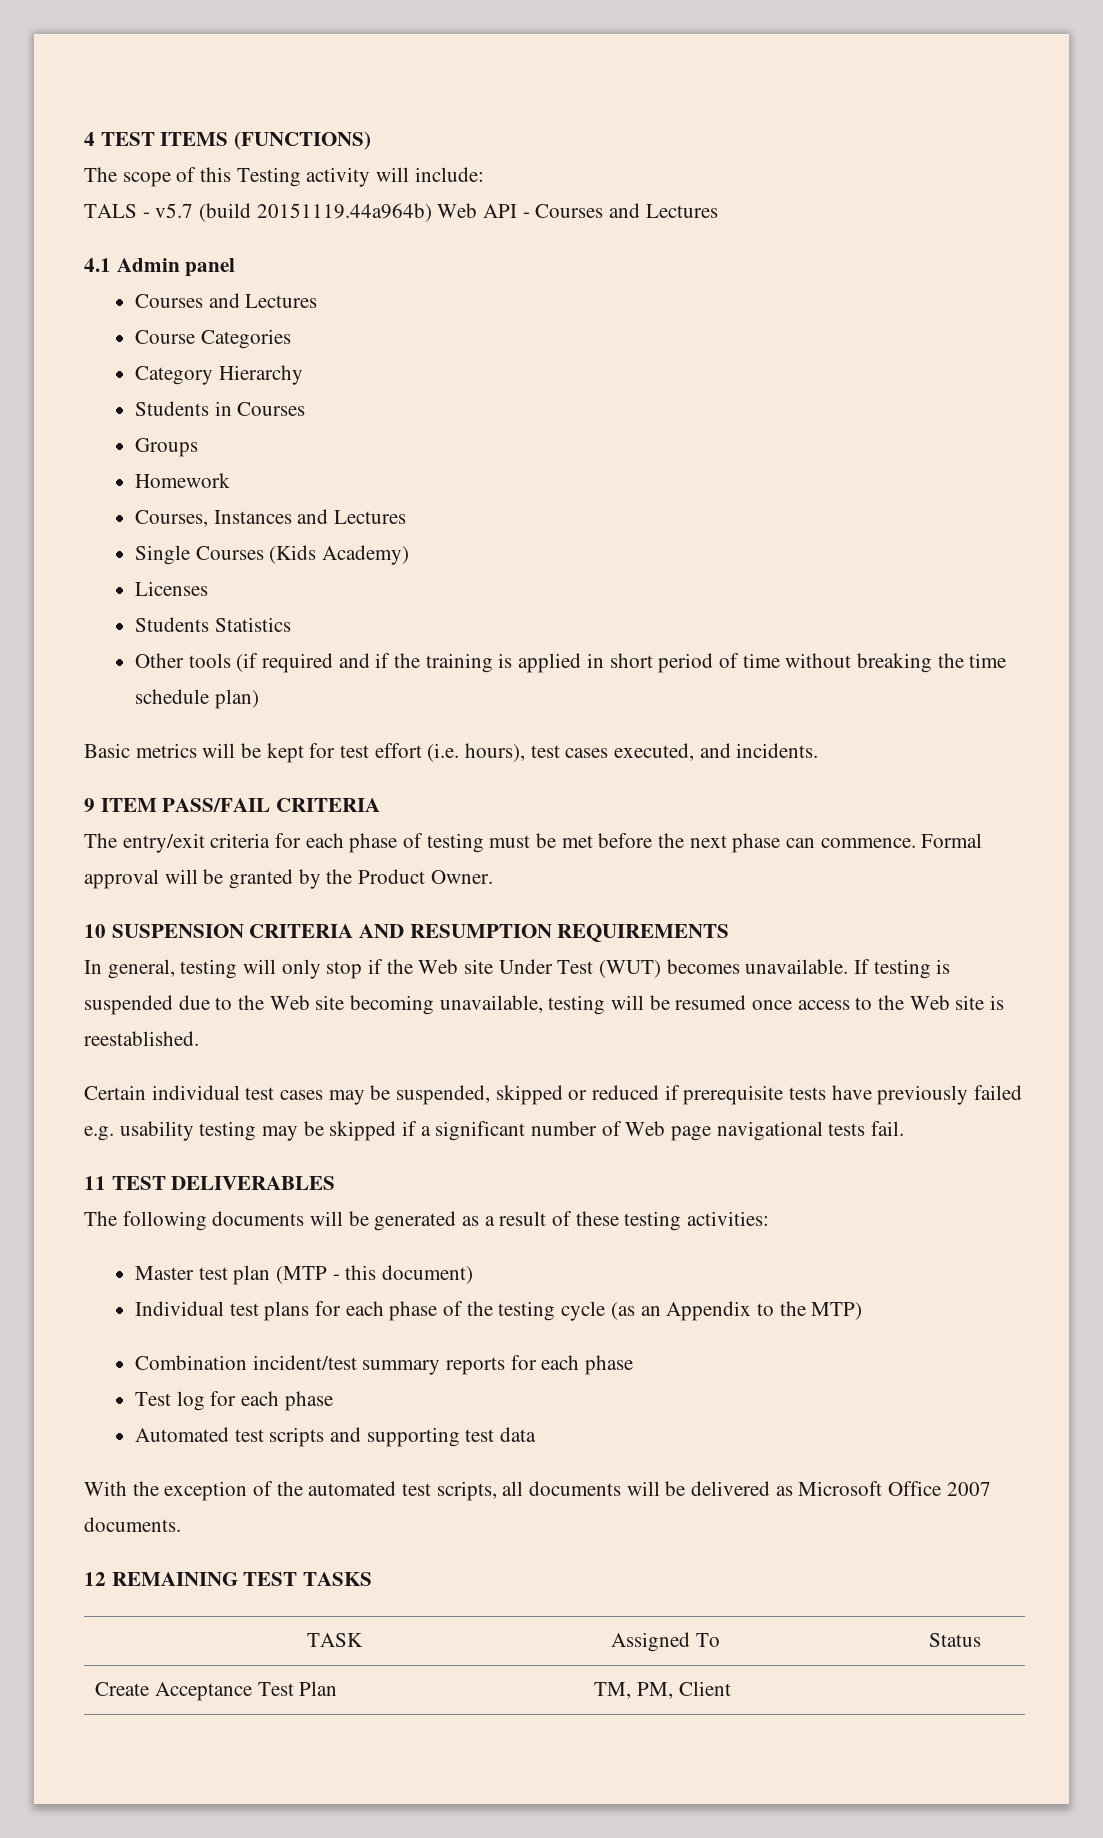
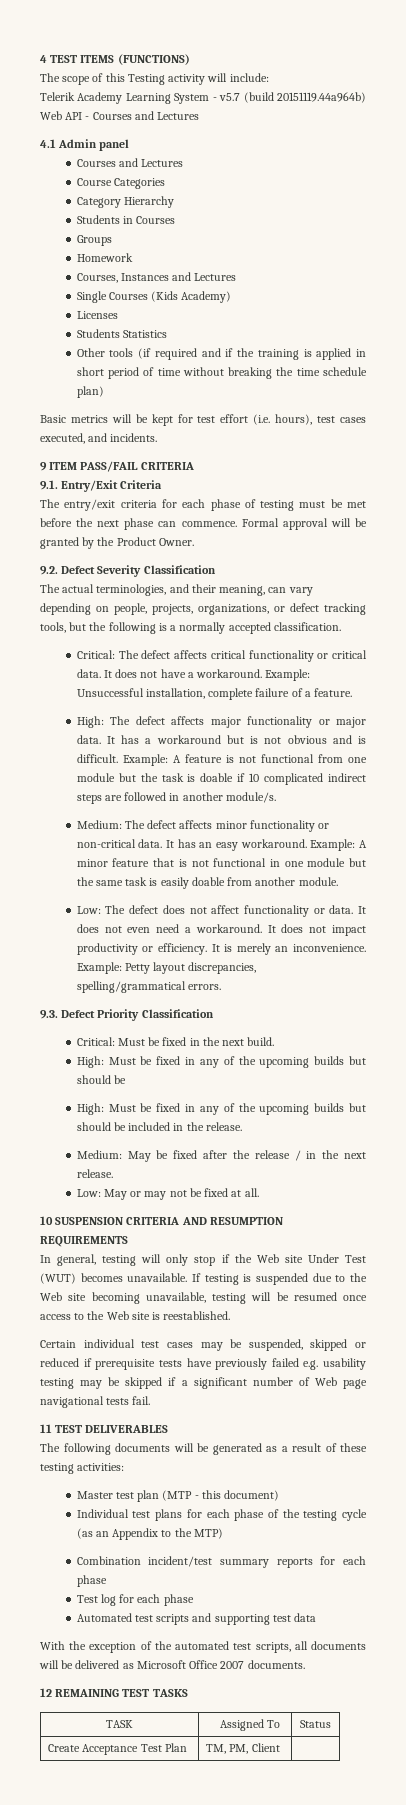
- TALS - v5.7 (build 20151119.44a964b) Web API - Courses and Lectures
+ Telerik Academy Learning System - v5.7 (build 20151119.44a964b) Web API - Courses and Lectures
+ 9.1. Entry/Exit Criteria
+ 9.2. Defect Severity Classification
+ The actual terminologies, and their meaning, can vary depending on people, projects, organizations, or defect tracking tools, but the following is a normally accepted classification.
+ Critical: The defect affects critical functionality or critical data. It does not have a workaround. Example: Unsuccessful installation, complete failure of a feature.
+ High: The defect affects major functionality or major data. It has a workaround but is not obvious and is difficult. Example: A feature is not functional from one module but the task is doable if 10 complicated indirect steps are followed in another module/s.
+ Medium: The defect affects minor functionality or non-critical data. It has an easy workaround. Example: A minor feature that is not functional in one module but the same task is easily doable from another module.
+ Low: The defect does not affect functionality or data. It does not even need a workaround. It does not impact productivity or efficiency. It is merely an inconvenience. Example: Petty layout discrepancies, spelling/grammatical errors.
+ 9.3. Defect Priority Classification
+ Critical: Must be fixed in the next build.
+ High: Must be fixed in any of the upcoming builds but should be
+ High: Must be fixed in any of the upcoming builds but should be included in the release.
+ Medium: May be fixed after the release / in the next release.
+ Low: May or may not be fixed at all.

